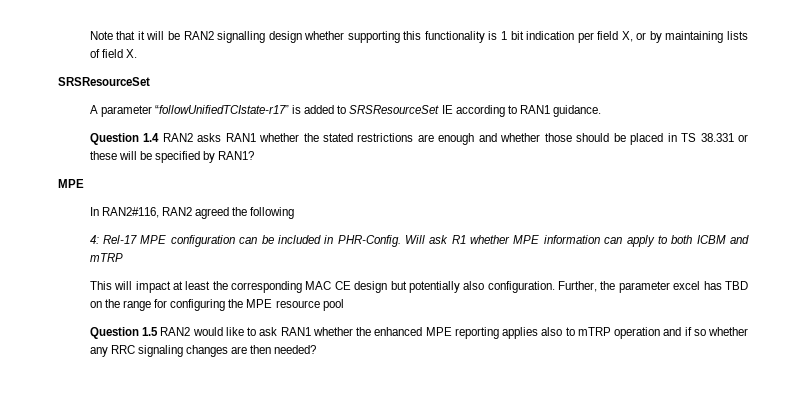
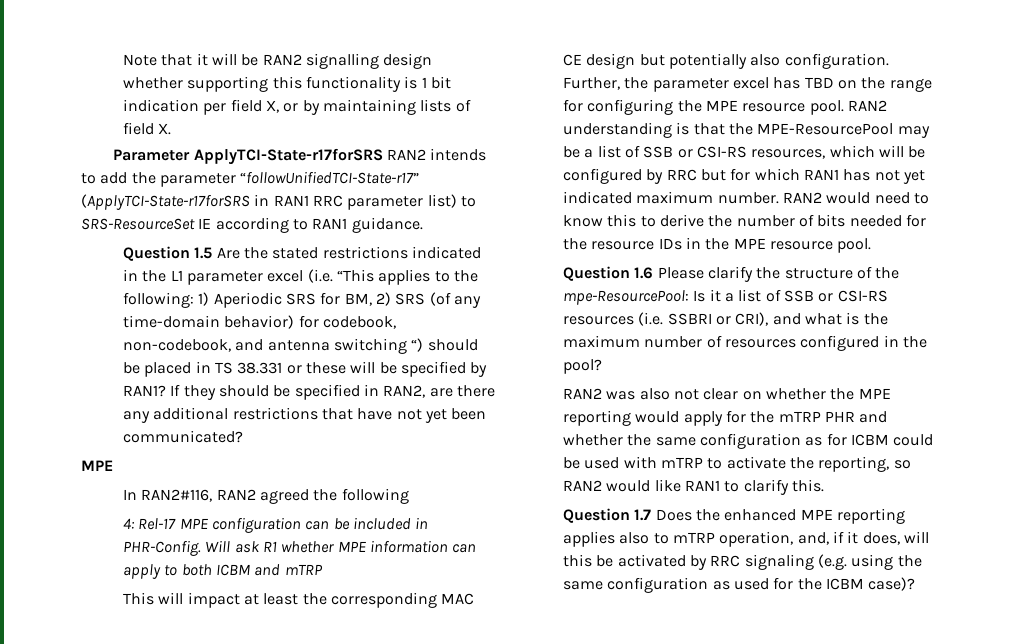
  Note that it will be RAN2 signalling design whether supporting this functionality is 1 bit indication per field X, or by maintaining lists of field X.
- SRSResourceSet
- A parameter “followUnifiedTCIstate-r17” is added to SRSResourceSet IE according to RAN1 guidance.
+ Parameter ApplyTCI-State-r17forSRS RAN2 intends to add the parameter “followUnifiedTCI-State-r17” (ApplyTCI-State-r17forSRS in RAN1 RRC parameter list) to SRS-ResourceSet IE according to RAN1 guidance.
- Question 1.4 RAN2 asks RAN1 whether the stated restrictions are enough and whether those should be placed in TS 38.331 or these will be specified by RAN1?
+ Question 1.5 Are the stated restrictions indicated in the L1 parameter excel (i.e. “This applies to the following: 1) Aperiodic SRS for BM, 2) SRS (of any time-domain behavior) for codebook, non-codebook, and antenna switching “) should be placed in TS 38.331 or these will be specified by RAN1? If they should be specified in RAN2, are there any additional restrictions that have not yet been communicated?
- Further, the parameter excel has TBD on the range for configuring the MPE resource pool
- Question 1.5 RAN2 would like to ask RAN1 whether the enhanced MPE reporting applies also to mTRP operation and if so whether any RRC signaling changes are then needed?
+ Further, the parameter excel has TBD on the range for configuring the MPE resource pool. RAN2 understanding is that the MPE-ResourcePool may be a list of SSB or CSI-RS resources, which will be configured by RRC but for which RAN1 has not yet indicated maximum number. RAN2 would need to know this to derive the number of bits needed for the resource IDs in the MPE resource pool.
+ Question 1.6 Please clarify the structure of the mpe-ResourcePool: Is it a list of SSB or CSI-RS resources (i.e. SSBRI or CRI), and what is the maximum number of resources configured in the pool?
+ RAN2 was also not clear on whether the MPE reporting would apply for the mTRP PHR and whether the same configuration as for ICBM could be used with mTRP to activate the reporting, so RAN2 would like RAN1 to clarify this.
+ Question 1.7 Does the enhanced MPE reporting applies also to mTRP operation, and, if it does, will this be activated by RRC signaling (e.g. using the same configuration as used for the ICBM case)?

